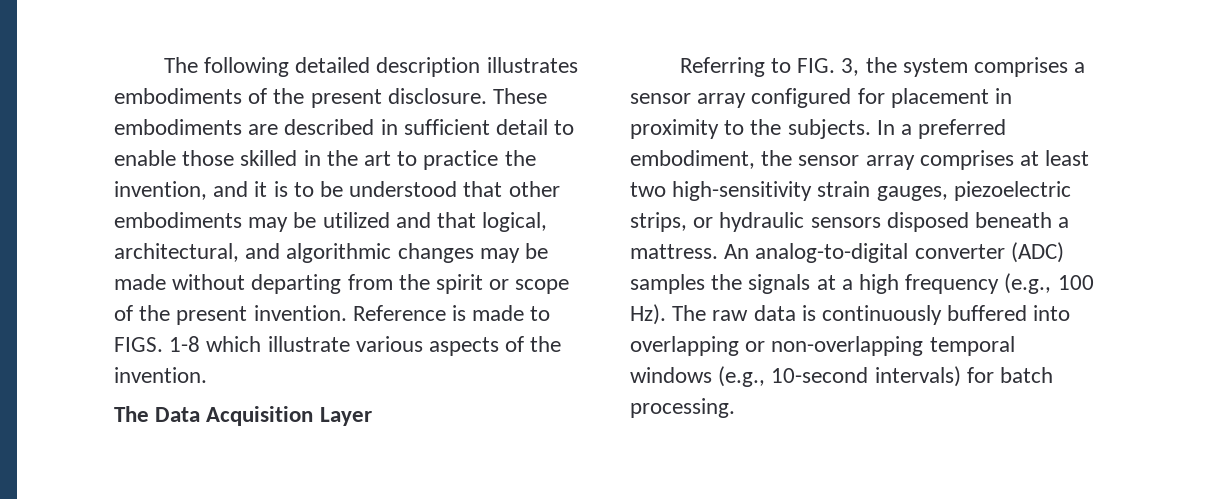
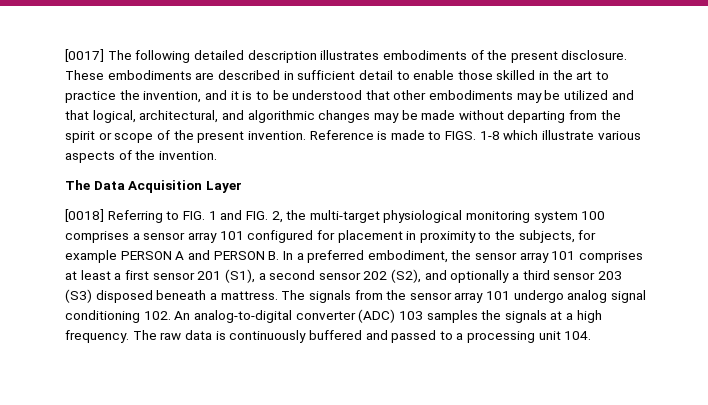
- The following detailed description illustrates embodiments of the present disclosure.
+ [0017] The following detailed description illustrates embodiments of the present disclosure.
- Referring to FIG. 3, the system comprises a sensor array configured for placement in proximity to the subjects. In a preferred embodiment, the sensor array comprises at least two high-sensitivity strain gauges, piezoelectric strips, or hydraulic sensors disposed beneath a mattress. An analog-to-digital converter (ADC) samples the signals at a high frequency (e.g., 100 Hz). The raw data is continuously buffered into overlapping or non-overlapping temporal windows (e.g., 10-second intervals) for batch processing.
+ [0018] Referring to FIG. 1 and FIG. 2, the multi-target physiological monitoring system 100 comprises a sensor array 101 configured for placement in proximity to the subjects, for example PERSON A and PERSON B. In a preferred embodiment, the sensor array 101 comprises at least a first sensor 201 (S1), a second sensor 202 (S2), and optionally a third sensor 203 (S3) disposed beneath a mattress. The signals from the sensor array 101 undergo analog signal conditioning 102. An analog-to-digital converter (ADC) 103 samples the signals at a high frequency. The raw data is continuously buffered and passed to a processing unit 104.

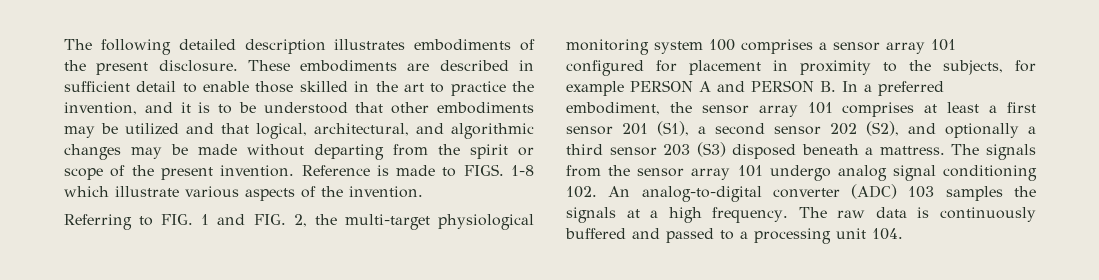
- [0017] The following detailed description illustrates embodiments of the present disclosure.
+ The following detailed description illustrates embodiments of the present disclosure.
- The Data Acquisition Layer
- [0018] Referring to FIG. 1 and FIG. 2, the multi-target physiological monitoring system 100 comprises a sensor array 101 configured for placement in proximity to the subjects, for example PERSON A and PERSON B. In a preferred embodiment, the sensor array 101 comprises at least a first sensor 201 (S1), a second sensor 202 (S2), and optionally a third sensor 203 (S3) disposed beneath a mattress.
+ Referring to FIG. 1 and FIG. 2, the multi-target physiological monitoring system 100 comprises a sensor array 101 configured for placement in proximity to the subjects, for example PERSON A and PERSON B. In a preferred embodiment, the sensor array 101 comprises at least a first sensor 201 (S1), a second sensor 202 (S2), and optionally a third sensor 203 (S3) disposed beneath a mattress.

